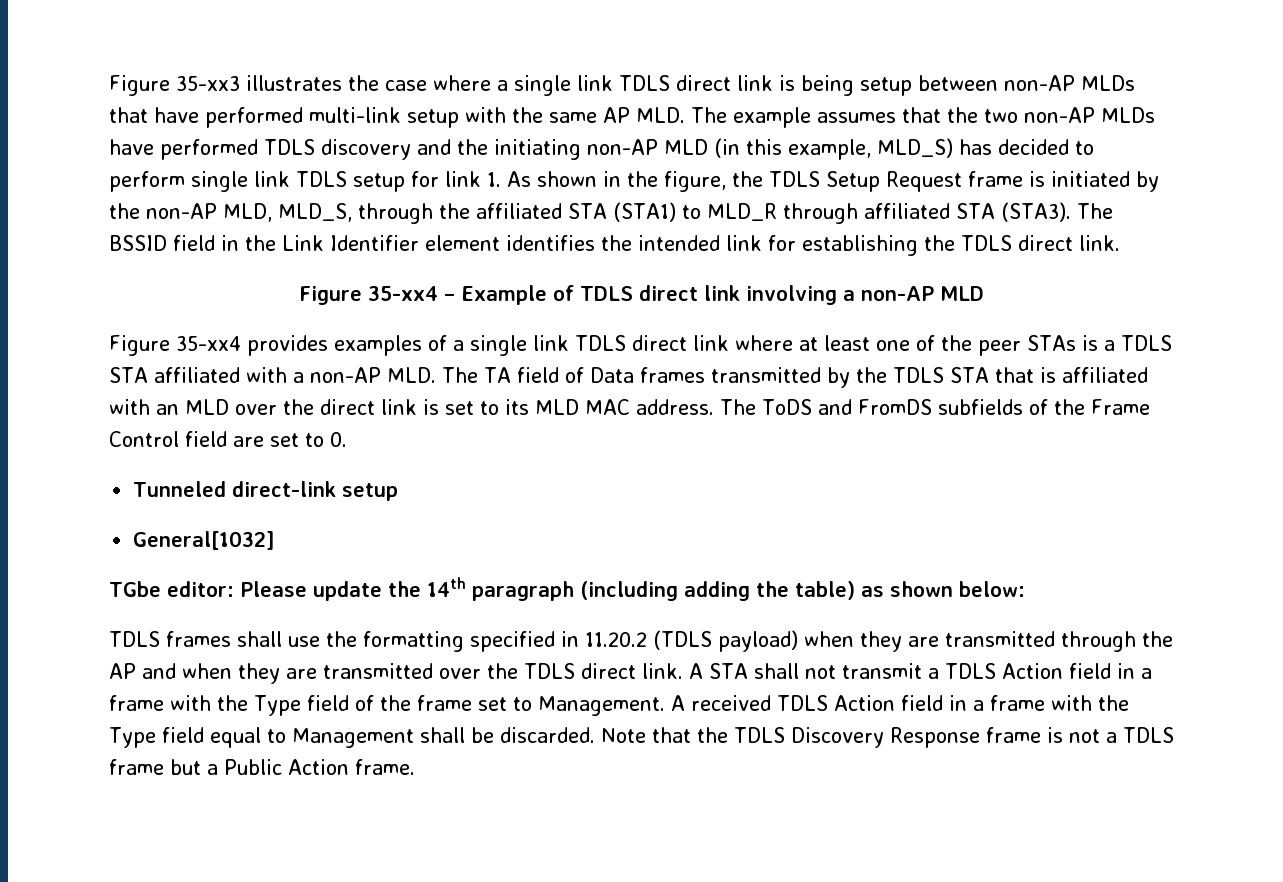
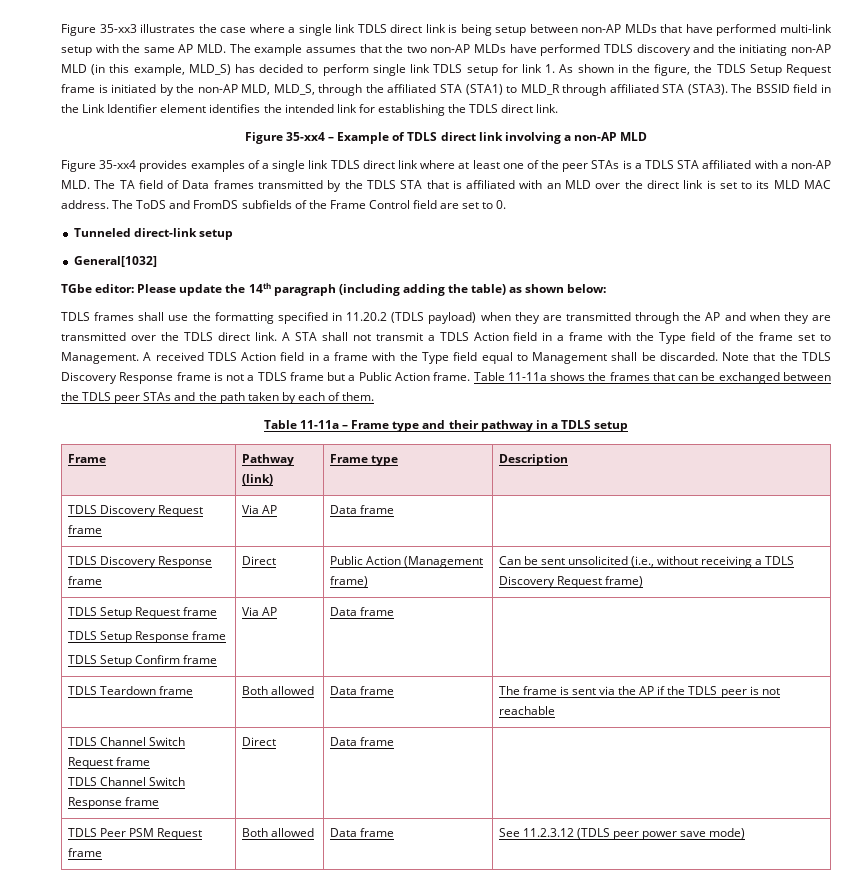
+ Table 11-11a shows the frames that can be exchanged between the TDLS peer STAs and the path taken by each of them.
+ Table 11-11a – Frame type and their pathway in a TDLS setup
+ Frame | Pathway (link) | Frame type | Description
+ TDLS Discovery Request frame | Via AP | Data frame |
+ TDLS Discovery Response frame | Direct | Public Action (Management frame) | Can be sent unsolicited (i.e., without receiving a TDLS Discovery Request frame)
+ TDLS Setup Request frame
+ TDLS Setup Response frame
+ TDLS Setup Confirm frame | Via AP | Data frame |
+ TDLS Teardown frame | Both allowed | Data frame | The frame is sent via the AP if the TDLS peer is not reachable
+ TDLS Channel Switch Request frame
+ TDLS Channel Switch Response frame | Direct | Data frame |
+ TDLS Peer PSM Request frame | Both allowed | Data frame | See 11.2.3.12 (TDLS peer power save mode)

